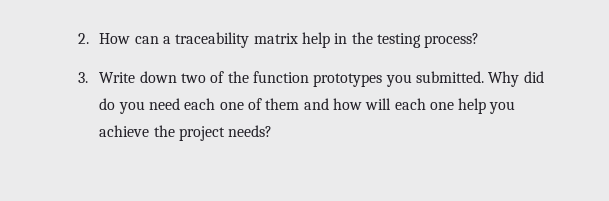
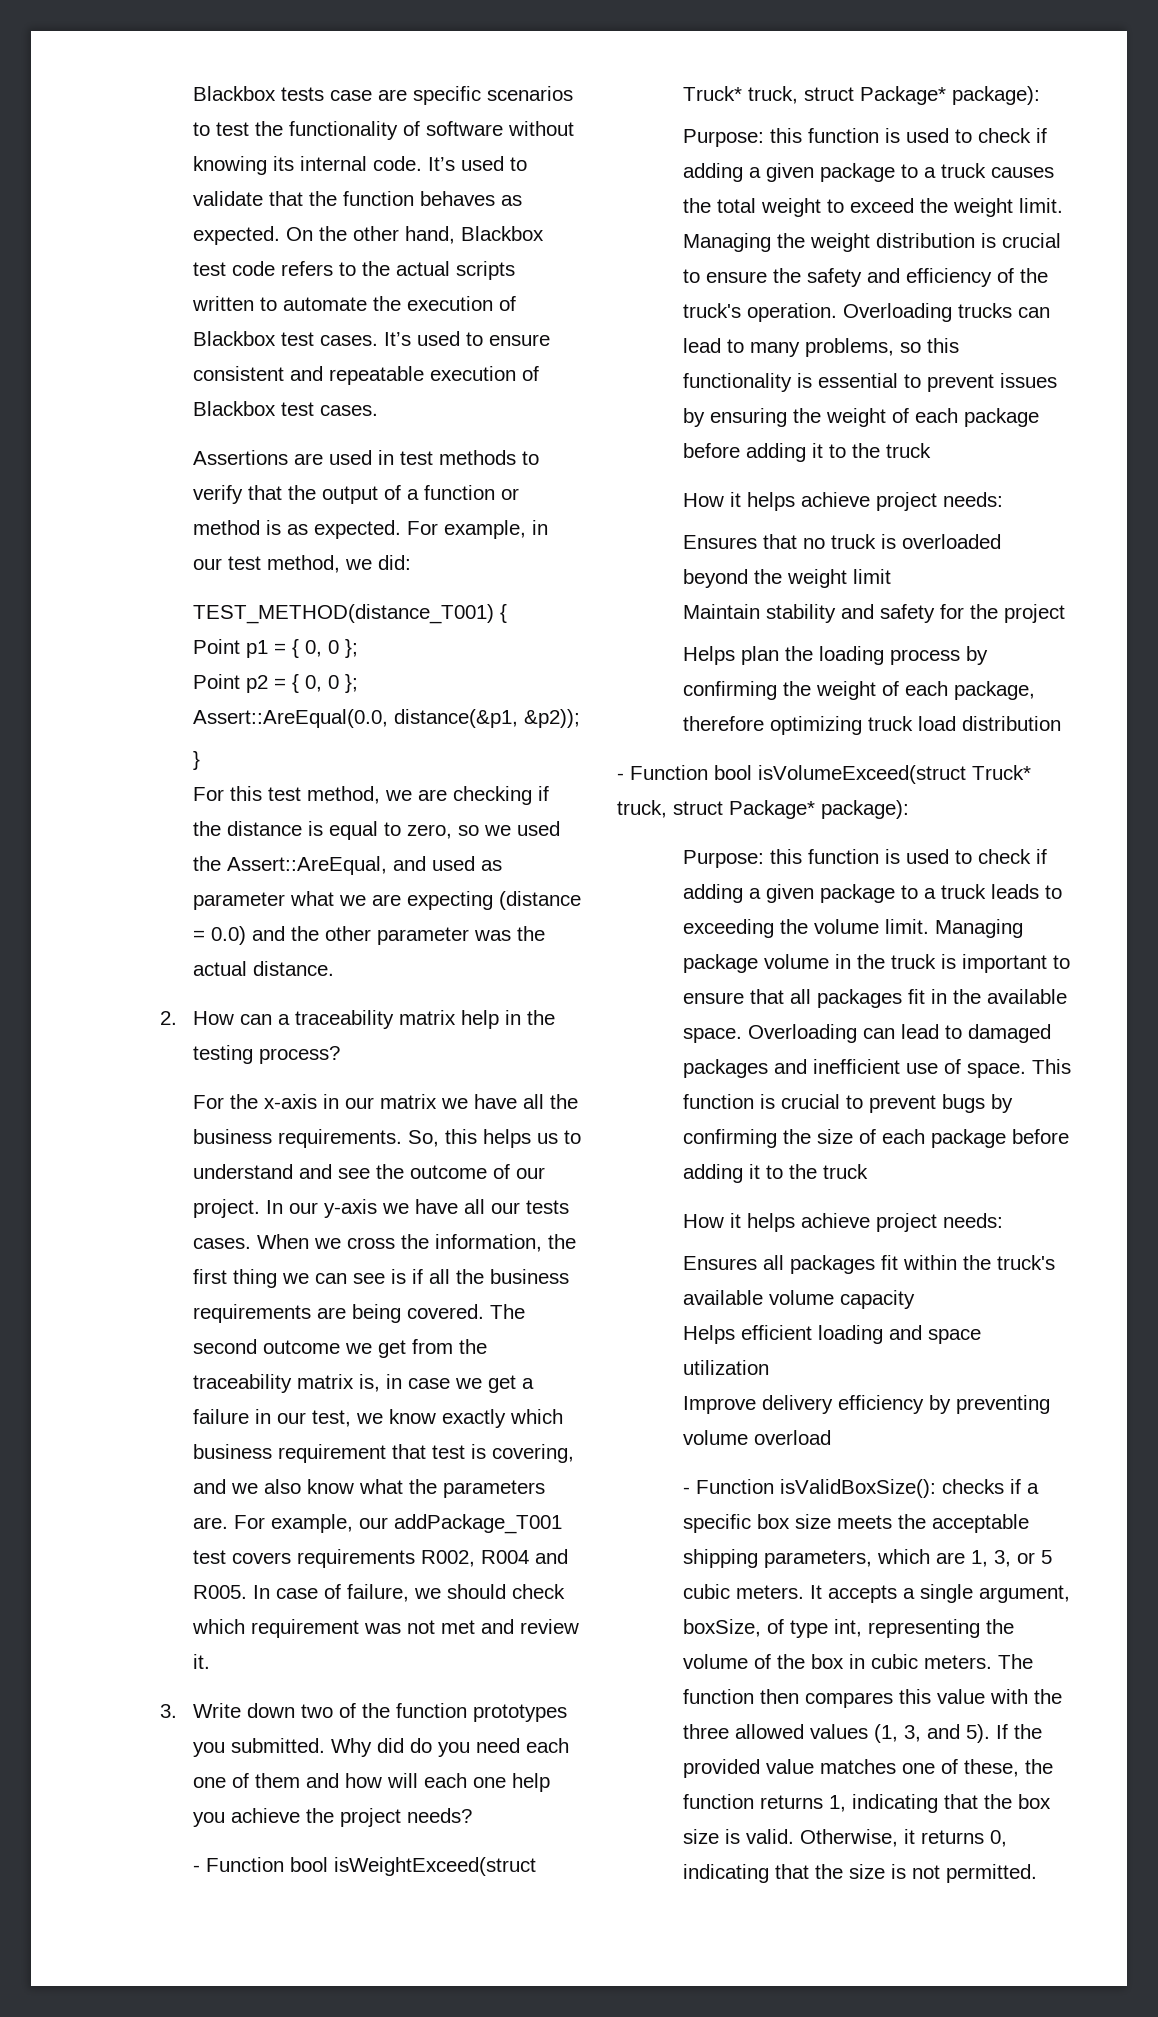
+ Blackbox tests case are specific scenarios to test the functionality of software without knowing its internal code. It’s used to validate that the function behaves as expected. On the other hand, Blackbox test code refers to the actual scripts written to automate the execution of Blackbox test cases. It’s used to ensure consistent and repeatable execution of Blackbox test cases.
+ Assertions are used in test methods to verify that the output of a function or method is as expected. For example, in our test method, we did:
+ TEST_METHOD(distance_T001) {
+ Point p1 = { 0, 0 };
+ Point p2 = { 0, 0 };
+ Assert::AreEqual(0.0, distance(&p1, &p2));
+ }
+ For this test method, we are checking if the distance is equal to zero, so we used the Assert::AreEqual, and used as parameter what we are expecting (distance = 0.0) and the other parameter was the actual distance.
+ For the x-axis in our matrix we have all the business requirements. So, this helps us to understand and see the outcome of our project. In our y-axis we have all our tests cases. When we cross the information, the first thing we can see is if all the business requirements are being covered. The second outcome we get from the traceability matrix is, in case we get a failure in our test, we know exactly which business requirement that test is covering, and we also know what the parameters are. For example, our addPackage_T001 test covers requirements R002, R004 and R005. In case of failure, we should check which requirement was not met and review it.
+ - Function bool isWeightExceed(struct Truck* truck, struct Package* package):
+ Purpose: this function is used to check if adding a given package to a truck causes the total weight to exceed the weight limit. Managing the weight distribution is crucial to ensure the safety and efficiency of the truck's operation. Overloading trucks can lead to many problems, so this functionality is essential to prevent issues by ensuring the weight of each package before adding it to the truck
+ How it helps achieve project needs:
+ Ensures that no truck is overloaded beyond the weight limit
+ Maintain stability and safety for the project
+ Helps plan the loading process by confirming the weight of each package, therefore optimizing truck load distribution
+ - Function bool isVolumeExceed(struct Truck* truck, struct Package* package):
+ Purpose: this function is used to check if adding a given package to a truck leads to exceeding the volume limit. Managing package volume in the truck is important to ensure that all packages fit in the available space. Overloading can lead to damaged packages and inefficient use of space. This function is crucial to prevent bugs by confirming the size of each package before adding it to the truck
+ How it helps achieve project needs:
+ Ensures all packages fit within the truck's available volume capacity
+ Helps efficient loading and space utilization
+ Improve delivery efficiency by preventing volume overload
+ - Function isValidBoxSize(): checks if a specific box size meets the acceptable shipping parameters, which are 1, 3, or 5 cubic meters. It accepts a single argument, boxSize, of type int, representing the volume of the box in cubic meters. The function then compares this value with the three allowed values (1, 3, and 5). If the provided value matches one of these, the function returns 1, indicating that the box size is valid. Otherwise, it returns 0, indicating that the size is not permitted.

